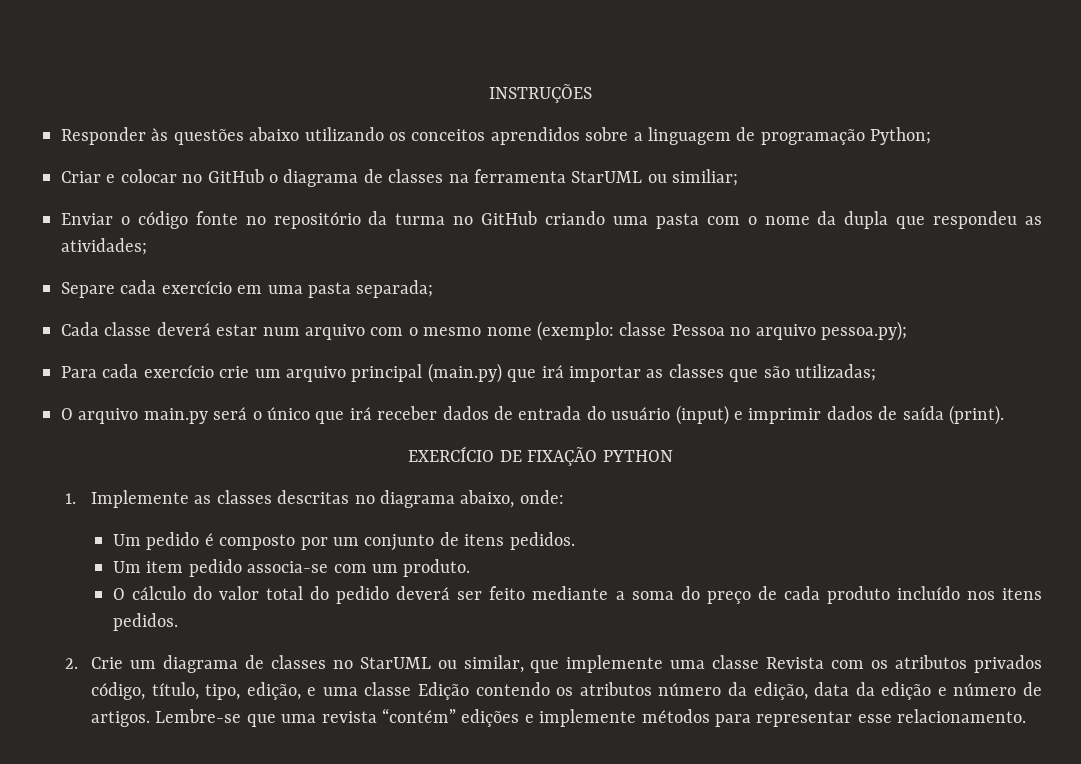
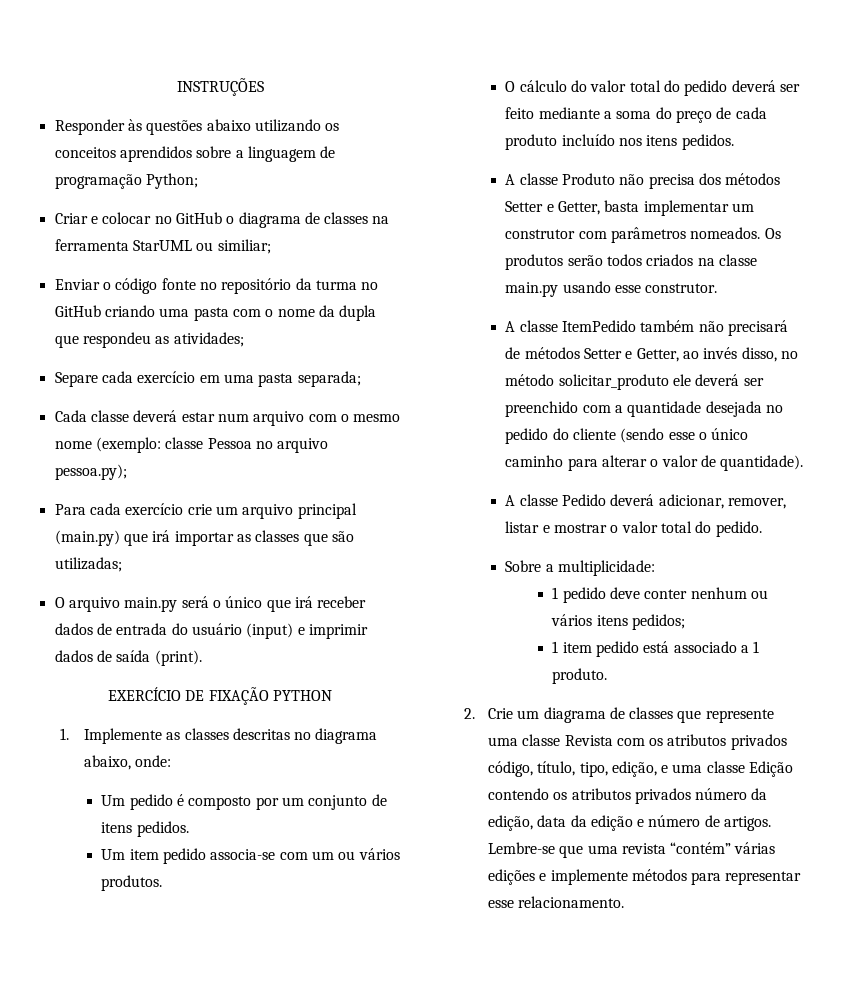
- Um item pedido associa-se com um produto.
+ Um item pedido associa-se com um ou vários produtos.
+ A classe Produto não precisa dos métodos Setter e Getter, basta implementar um construtor com parâmetros nomeados. Os produtos serão todos criados na classe main.py usando esse construtor.
+ A classe ItemPedido também não precisará de métodos Setter e Getter, ao invés disso, no método solicitar_produto ele deverá ser preenchido com a quantidade desejada no pedido do cliente (sendo esse o único caminho para alterar o valor de quantidade).
+ A classe Pedido deverá adicionar, remover, listar e mostrar o valor total do pedido.
+ Sobre a multiplicidade:
+ 1 pedido deve conter nenhum ou vários itens pedidos;
+ 1 item pedido está associado a 1 produto.
- 2. Crie um diagrama de classes no StarUML ou similar, que implemente uma classe Revista com os atributos privados código, título, tipo, edição, e uma classe Edição contendo os atributos número da edição, data da edição e número de artigos.
+ 2. Crie um diagrama de classes que represente uma classe Revista com os atributos privados código, título, tipo, edição, e uma classe Edição contendo os atributos privados número da edição, data da edição e número de artigos.
- Lembre-se que uma revista “contém” edições e implemente métodos para representar esse relacionamento.
+ Lembre-se que uma revista “contém” várias edições e implemente métodos para representar esse relacionamento.

